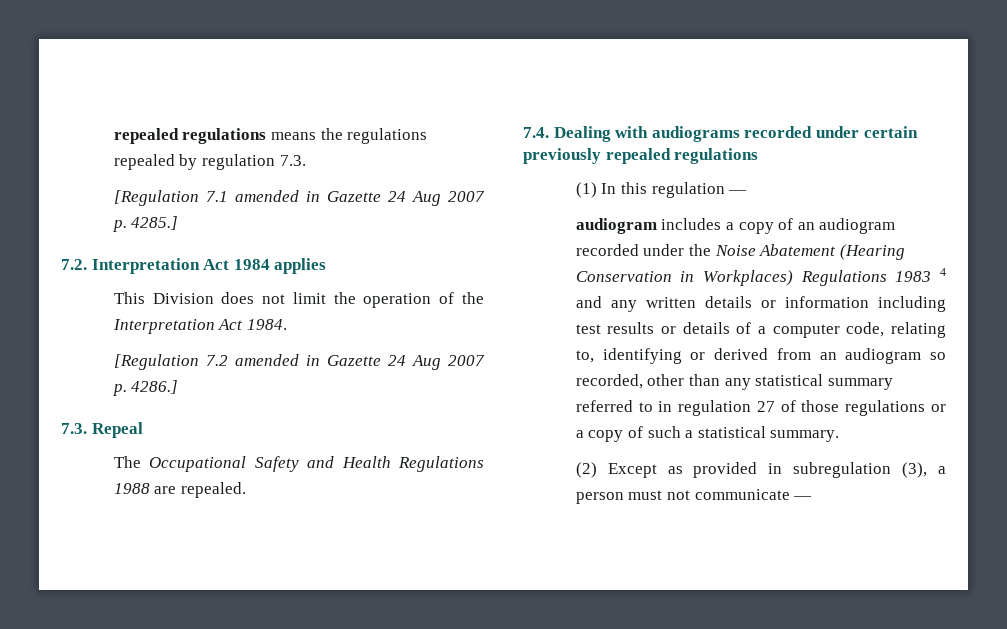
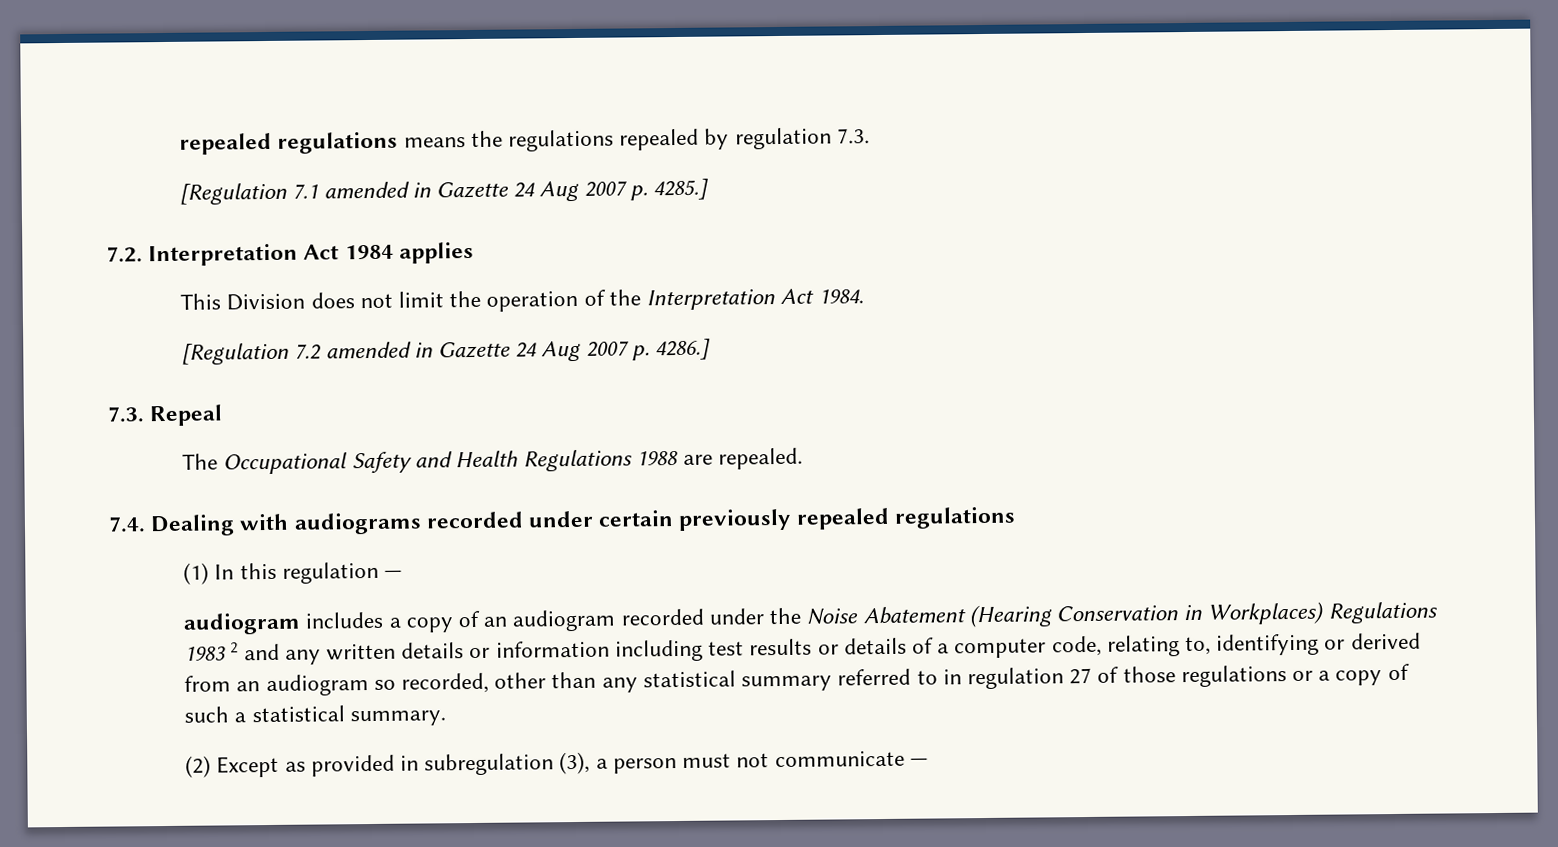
- audiogram includes a copy of an audiogram recorded under the Noise Abatement (Hearing Conservation in Workplaces) Regulations 1983 4 and any written details or information including test results or details of a computer code, relating to, identifying or derived from an audiogram so recorded, other than any statistical summary referred to in regulation 27 of those regulations or a copy of such a statistical summary.
+ audiogram includes a copy of an audiogram recorded under the Noise Abatement (Hearing Conservation in Workplaces) Regulations 1983 2 and any written details or information including test results or details of a computer code, relating to, identifying or derived from an audiogram so recorded, other than any statistical summary referred to in regulation 27 of those regulations or a copy of such a statistical summary.

